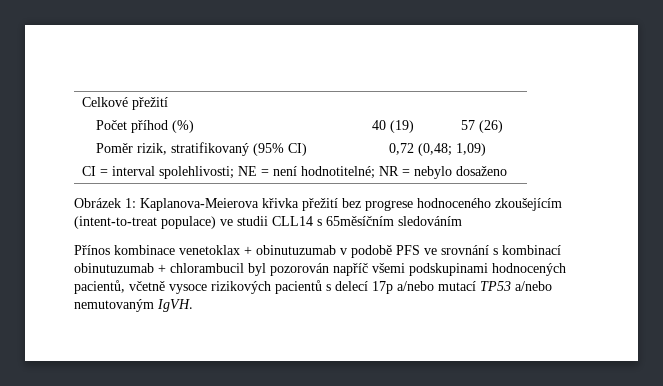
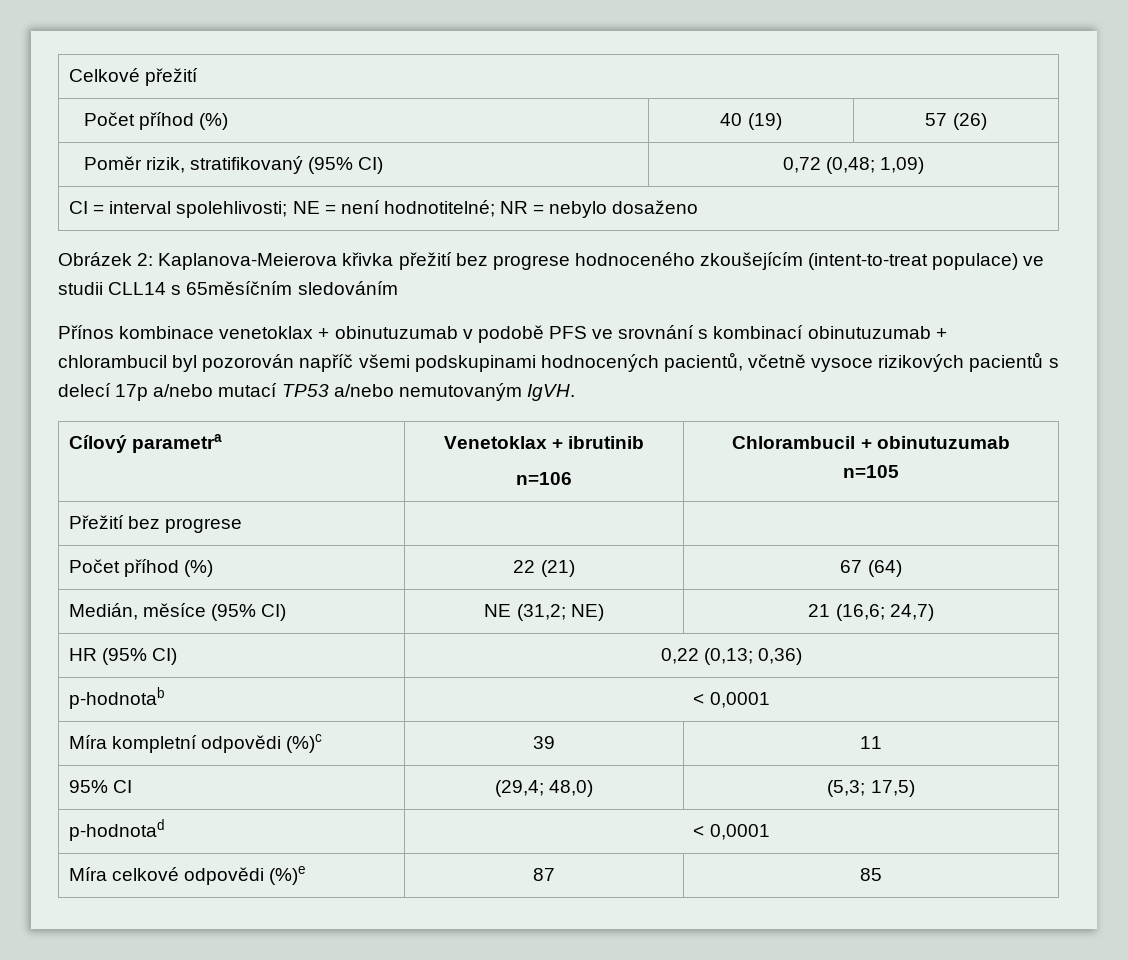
- Obrázek 1: Kaplanova-Meierova křivka přežití bez progrese hodnoceného zkoušejícím (intent-to-treat populace) ve studii CLL14 s 65měsíčním sledováním
+ Obrázek 2: Kaplanova-Meierova křivka přežití bez progrese hodnoceného zkoušejícím (intent-to-treat populace) ve studii CLL14 s 65měsíčním sledováním
+ Cílový parametra | Venetoklax + ibrutinib
+ n=106 | Chlorambucil + obinutuzumab
+ n=105
+ Přežití bez progrese | |
+ Počet příhod (%) | 22 (21) | 67 (64)
+ Medián, měsíce (95% CI) | NE (31,2; NE) | 21 (16,6; 24,7)
+ HR (95% CI) | 0,22 (0,13; 0,36)
+ p-hodnotab | < 0,0001
+ Míra kompletní odpovědi (%)c | 39 | 11
+ 95% CI | (29,4; 48,0) | (5,3; 17,5)
+ p-hodnotad | < 0,0001
+ Míra celkové odpovědi (%)e | 87 | 85

